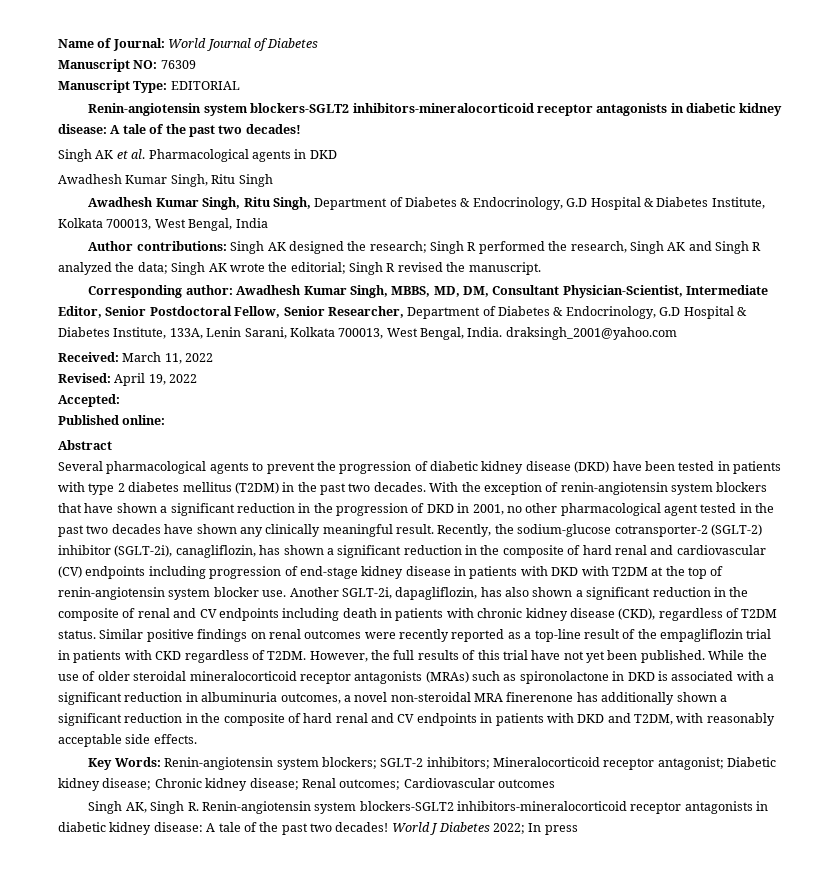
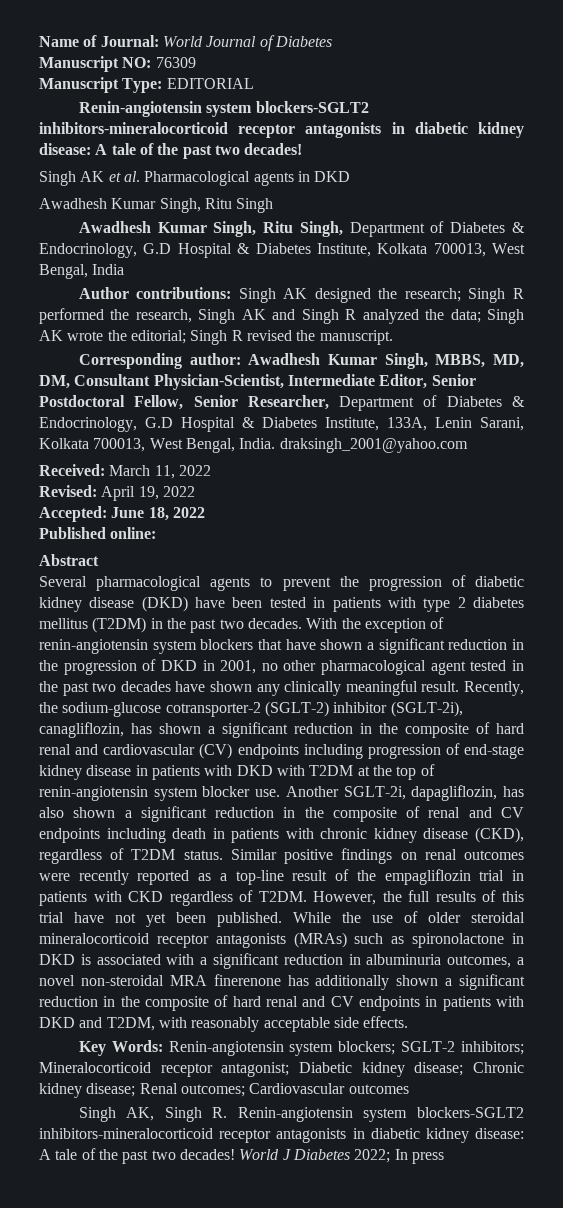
- Accepted:
+ Accepted: June 18, 2022

